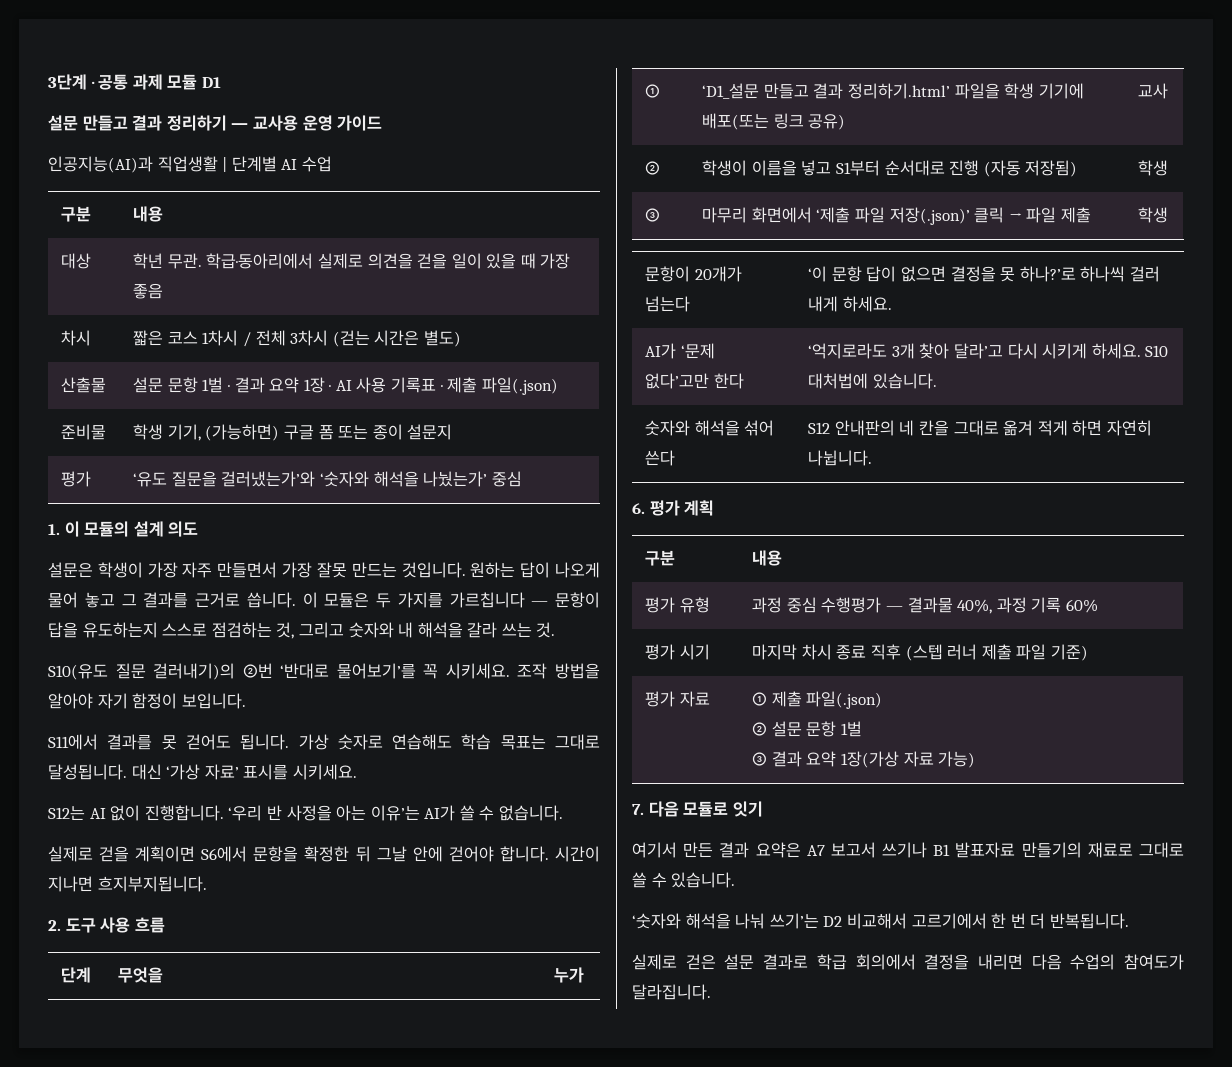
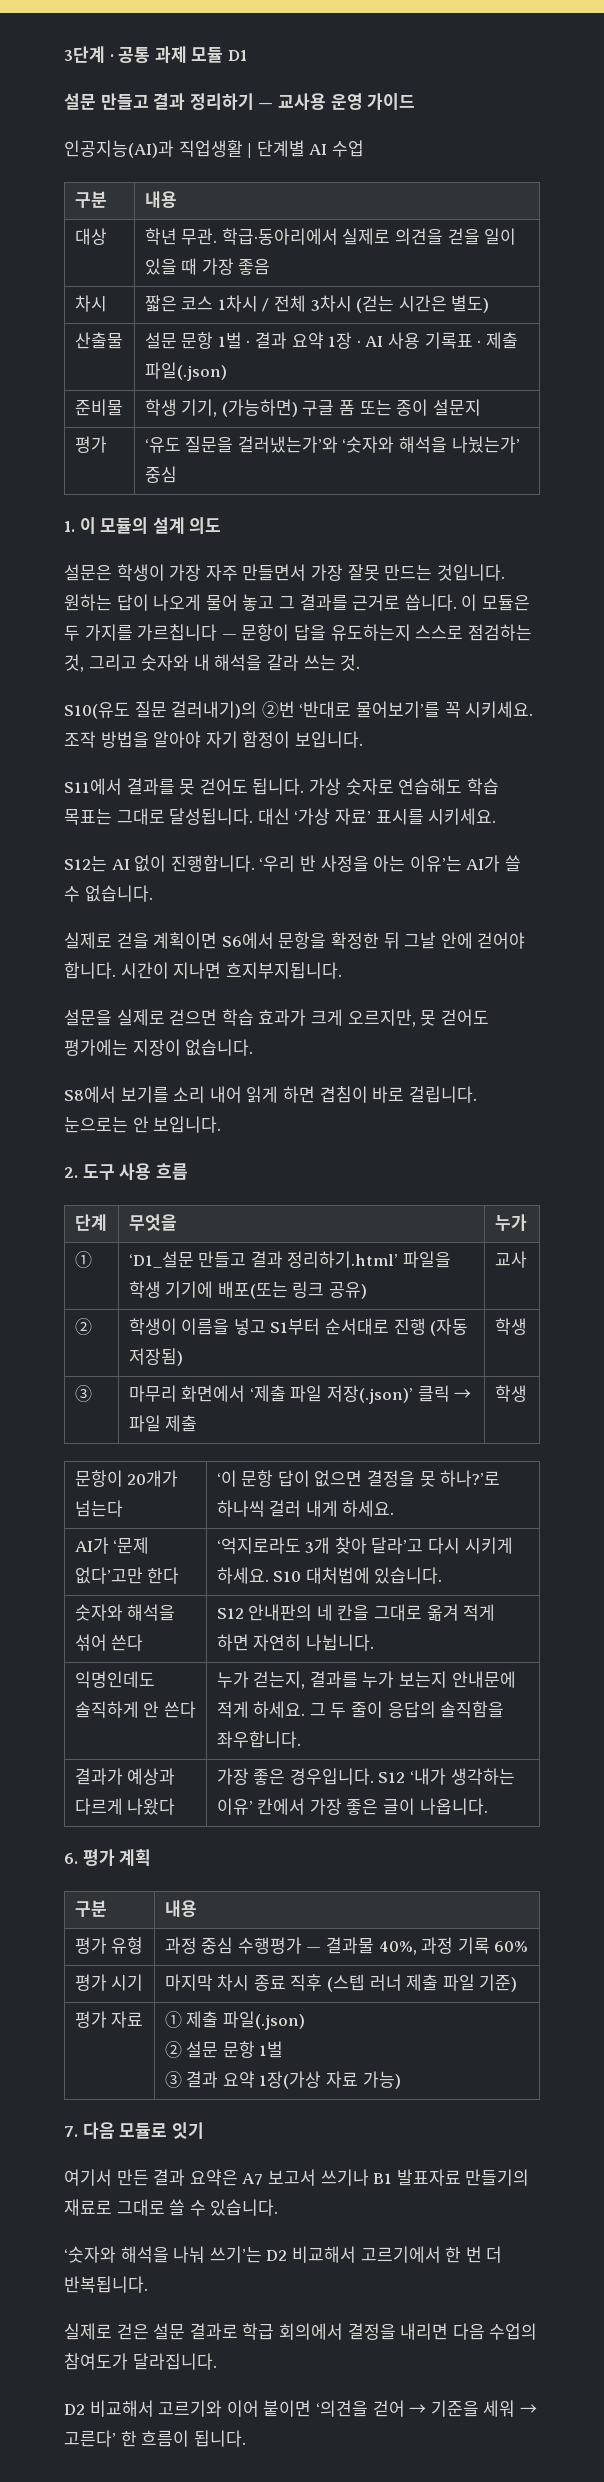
+ 설문을 실제로 걷으면 학습 효과가 크게 오르지만, 못 걷어도 평가에는 지장이 없습니다.
+ S8에서 보기를 소리 내어 읽게 하면 겹침이 바로 걸립니다. 눈으로는 안 보입니다.
+ 익명인데도 솔직하게 안 쓴다 | 누가 걷는지, 결과를 누가 보는지 안내문에 적게 하세요. 그 두 줄이 응답의 솔직함을 좌우합니다.
+ 결과가 예상과 다르게 나왔다 | 가장 좋은 경우입니다. S12 ‘내가 생각하는 이유’ 칸에서 가장 좋은 글이 나옵니다.
+ D2 비교해서 고르기와 이어 붙이면 ‘의견을 걷어 → 기준을 세워 → 고른다’ 한 흐름이 됩니다.

